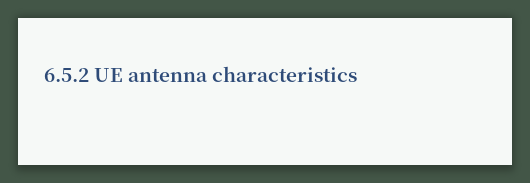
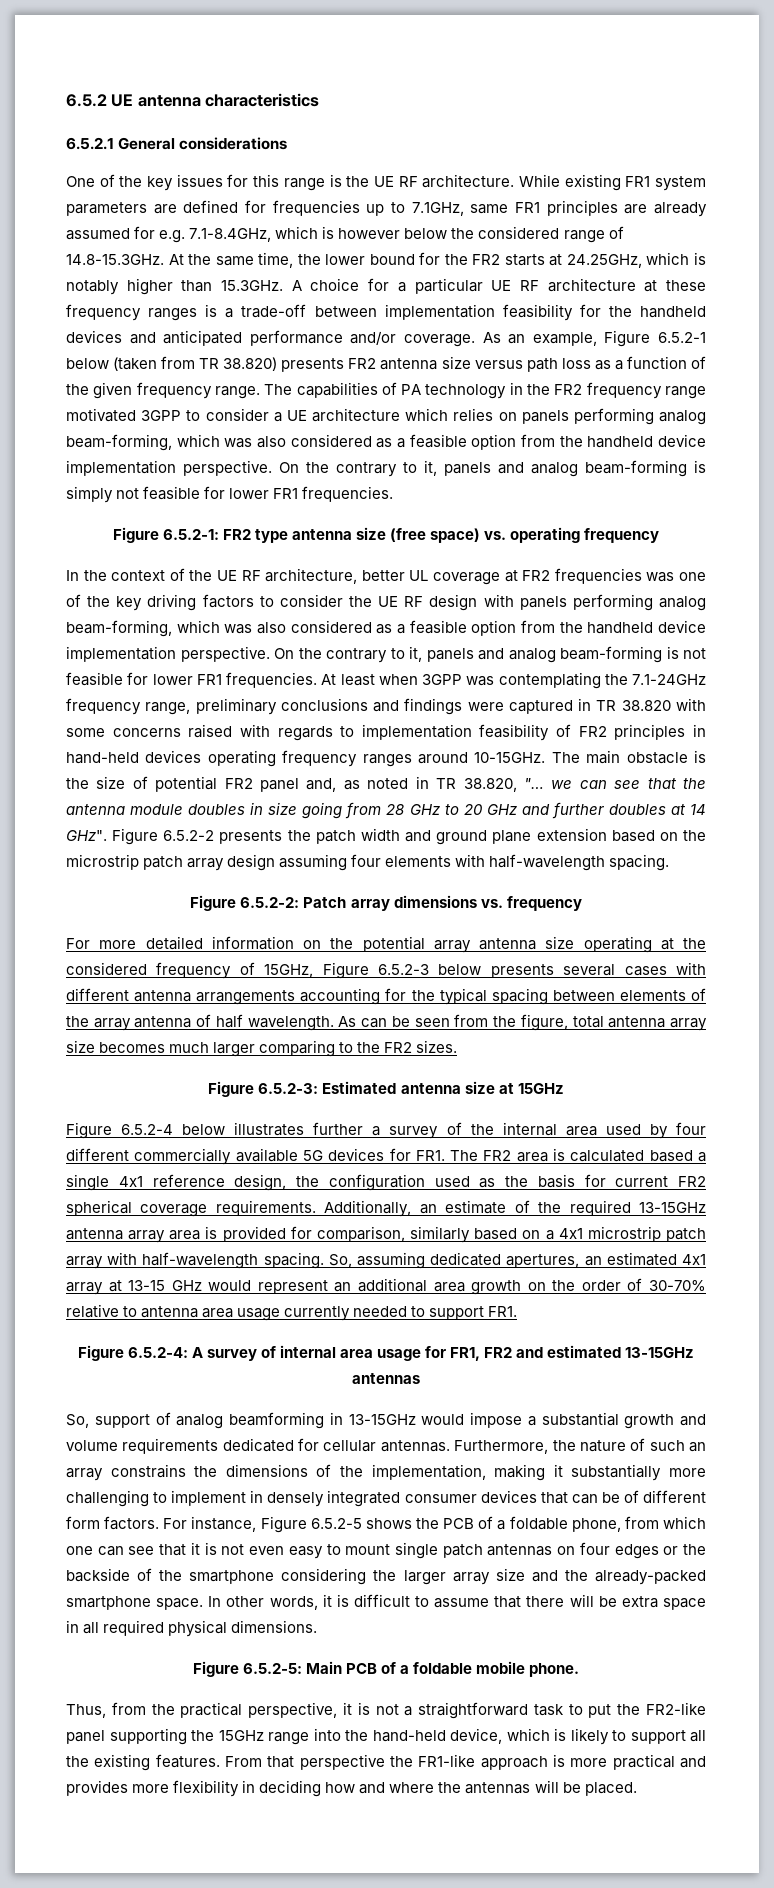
+ 6.5.2.1 General considerations
+ One of the key issues for this range is the UE RF architecture. While existing FR1 system parameters are defined for frequencies up to 7.1GHz, same FR1 principles are already assumed for e.g. 7.1-8.4GHz, which is however below the considered range of 14.8-15.3GHz. At the same time, the lower bound for the FR2 starts at 24.25GHz, which is notably higher than 15.3GHz. A choice for a particular UE RF architecture at these frequency ranges is a trade-off between implementation feasibility for the handheld devices and anticipated performance and/or coverage. As an example, Figure 6.5.2-1 below (taken from TR 38.820) presents FR2 antenna size versus path loss as a function of the given frequency range. The capabilities of PA technology in the FR2 frequency range motivated 3GPP to consider a UE architecture which relies on panels performing analog beam-forming, which was also considered as a feasible option from the handheld device implementation perspective. On the contrary to it, panels and analog beam-forming is simply not feasible for lower FR1 frequencies.
+ Figure 6.5.2-1: FR2 type antenna size (free space) vs. operating frequency
+ In the context of the UE RF architecture, better UL coverage at FR2 frequencies was one of the key driving factors to consider the UE RF design with panels performing analog beam-forming, which was also considered as a feasible option from the handheld device implementation perspective. On the contrary to it, panels and analog beam-forming is not feasible for lower FR1 frequencies. At least when 3GPP was contemplating the 7.1-24GHz frequency range, preliminary conclusions and findings were captured in TR 38.820 with some concerns raised with regards to implementation feasibility of FR2 principles in hand-held devices operating frequency ranges around 10-15GHz. The main obstacle is the size of potential FR2 panel and, as noted in TR 38.820, "… we can see that the antenna module doubles in size going from 28 GHz to 20 GHz and further doubles at 14 GHz". Figure 6.5.2-2 presents the patch width and ground plane extension based on the microstrip patch array design assuming four elements with half-wavelength spacing.
+ Figure 6.5.2-2: Patch array dimensions vs. frequency
+ For more detailed information on the potential array antenna size operating at the considered frequency of 15GHz, Figure 6.5.2-3 below presents several cases with different antenna arrangements accounting for the typical spacing between elements of the array antenna of half wavelength. As can be seen from the figure, total antenna array size becomes much larger comparing to the FR2 sizes.
+ Figure 6.5.2-3: Estimated antenna size at 15GHz
+ Figure 6.5.2-4 below illustrates further a survey of the internal area used by four different commercially available 5G devices for FR1. The FR2 area is calculated based a single 4x1 reference design, the configuration used as the basis for current FR2 spherical coverage requirements. Additionally, an estimate of the required 13-15GHz antenna array area is provided for comparison, similarly based on a 4x1 microstrip patch array with half-wavelength spacing. So, assuming dedicated apertures, an estimated 4x1 array at 13-15 GHz would represent an additional area growth on the order of 30-70% relative to antenna area usage currently needed to support FR1.
+ Figure 6.5.2-4: A survey of internal area usage for FR1, FR2 and estimated 13-15GHz antennas
+ So, support of analog beamforming in 13-15GHz would impose a substantial growth and volume requirements dedicated for cellular antennas. Furthermore, the nature of such an array constrains the dimensions of the implementation, making it substantially more challenging to implement in densely integrated consumer devices that can be of different form factors. For instance, Figure 6.5.2-5 shows the PCB of a foldable phone, from which one can see that it is not even easy to mount single patch antennas on four edges or the backside of the smartphone considering the larger array size and the already-packed smartphone space. In other words, it is difficult to assume that there will be extra space in all required physical dimensions.
+ Figure 6.5.2-5: Main PCB of a foldable mobile phone.
+ Thus, from the practical perspective, it is not a straightforward task to put the FR2-like panel supporting the 15GHz range into the hand-held device, which is likely to support all the existing features. From that perspective the FR1-like approach is more practical and provides more flexibility in deciding how and where the antennas will be placed.

